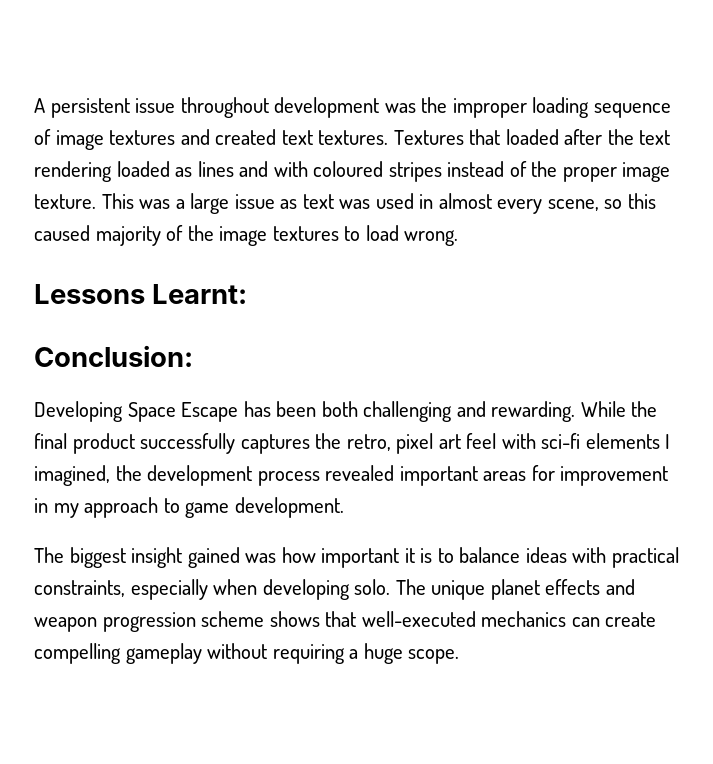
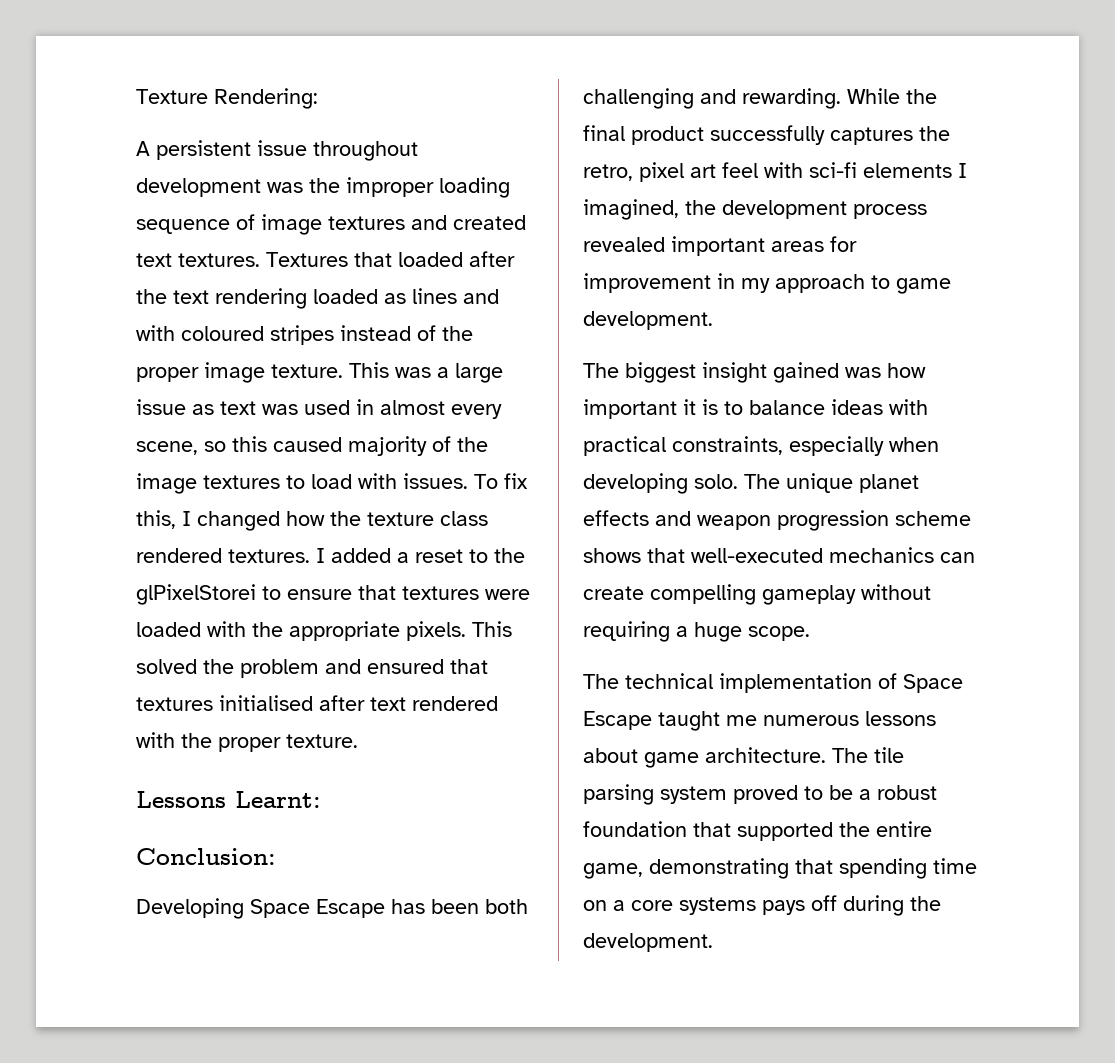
+ Texture Rendering:
- This was a large issue as text was used in almost every scene, so this caused majority of the image textures to load wrong.
+ This was a large issue as text was used in almost every scene, so this caused majority of the image textures to load with issues. To fix this, I changed how the texture class rendered textures. I added a reset to the glPixelStorei to ensure that textures were loaded with the appropriate pixels. This solved the problem and ensured that textures initialised after text rendered with the proper texture.
+ The technical implementation of Space Escape taught me numerous lessons about game architecture. The tile parsing system proved to be a robust foundation that supported the entire game, demonstrating that spending time on a core systems pays off during the development.

